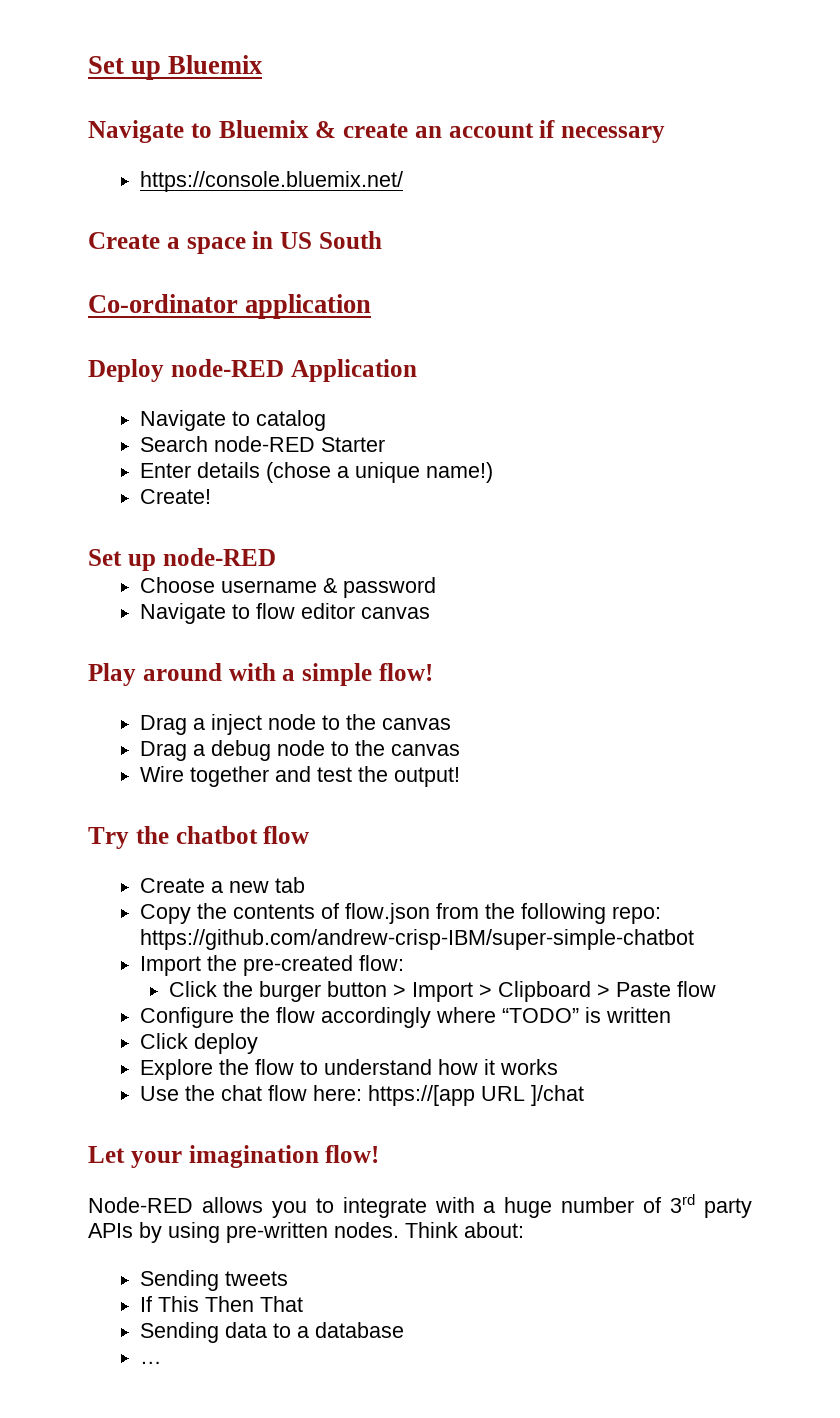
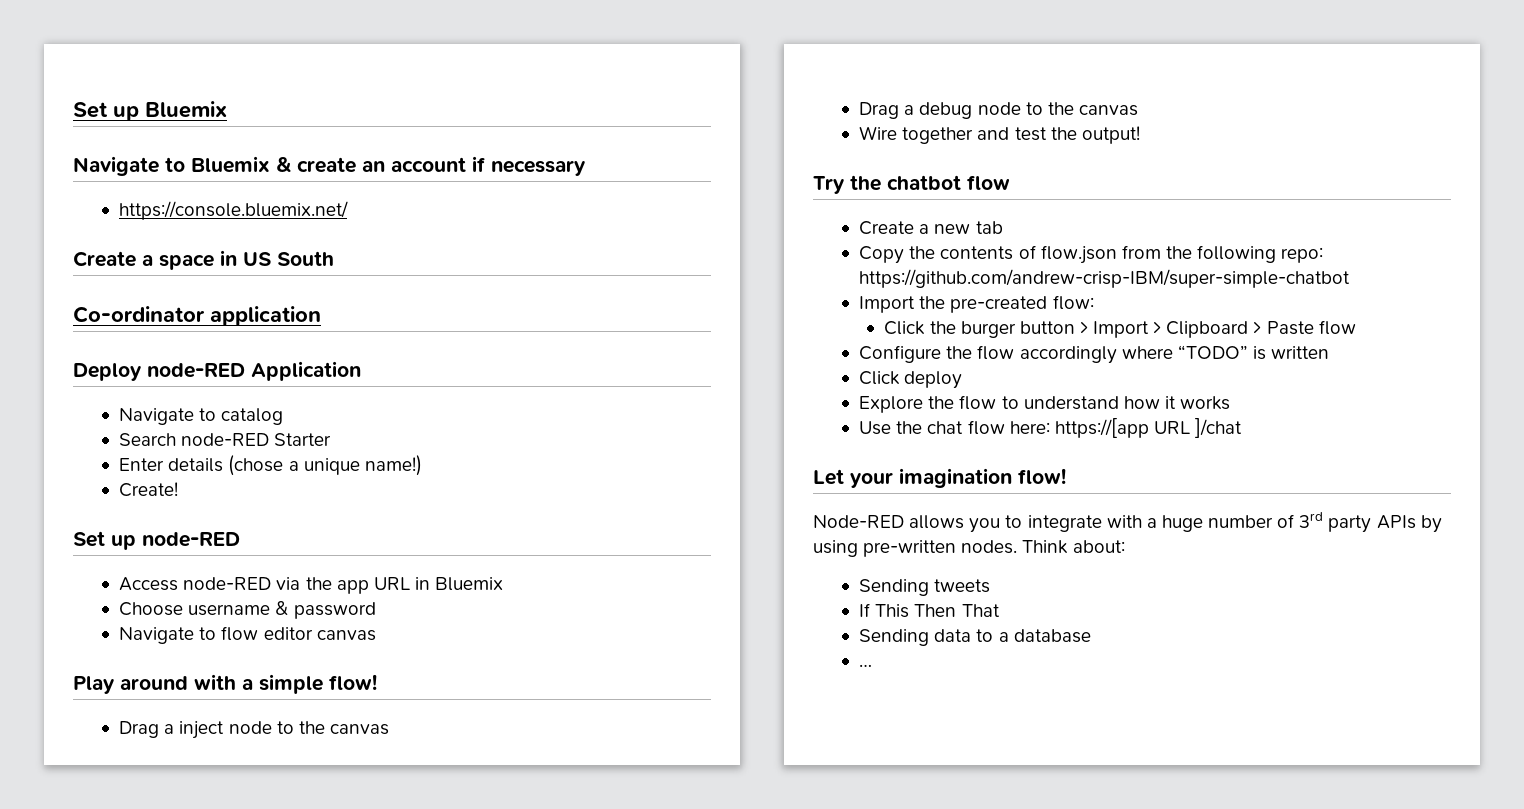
+ Access node-RED via the app URL in Bluemix

